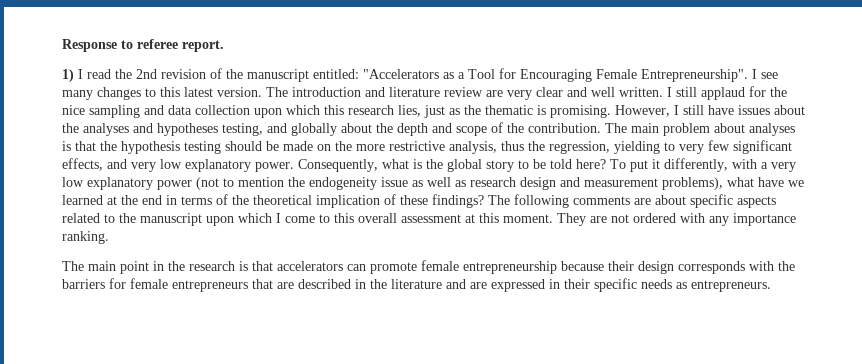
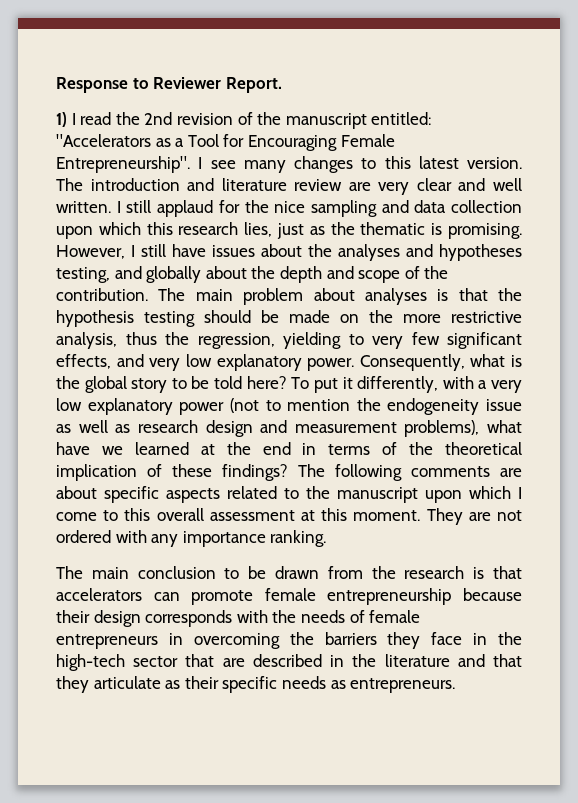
- Response to referee report.
+ Response to Reviewer Report.
- The main point in the research is that accelerators can promote female entrepreneurship because their design corresponds with the barriers for female entrepreneurs that are described in the literature and are expressed in their specific needs as entrepreneurs.
+ The main conclusion to be drawn from the research is that accelerators can promote female entrepreneurship because their design corresponds with the needs of female entrepreneurs in overcoming the barriers they face in the high-tech sector that are described in the literature and that they articulate as their specific needs as entrepreneurs.

